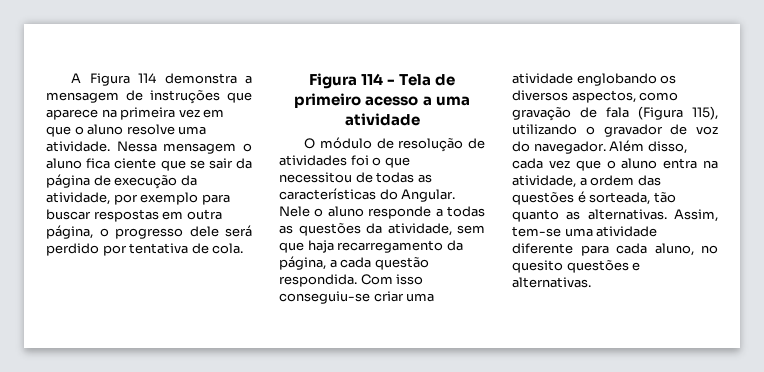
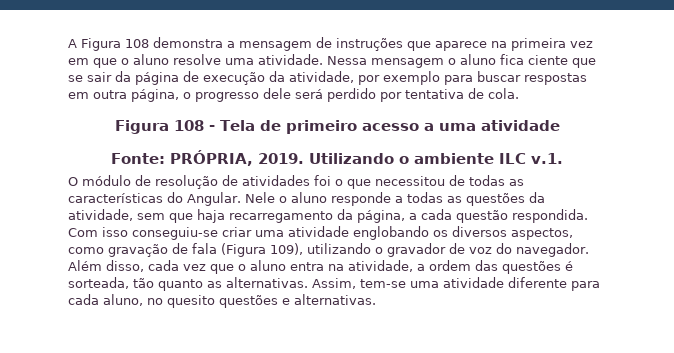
- A Figura 114 demonstra a mensagem de instruções que aparece na primeira vez em que o aluno resolve uma atividade.
+ A Figura 108 demonstra a mensagem de instruções que aparece na primeira vez em que o aluno resolve uma atividade.
- Figura 114 - Tela de primeiro acesso a uma atividade
+ Figura 108 - Tela de primeiro acesso a uma atividade
+ Fonte: PRÓPRIA, 2019. Utilizando o ambiente ILC v.1.
- Com isso conseguiu-se criar uma atividade englobando os diversos aspectos, como gravação de fala (Figura 115), utilizando o gravador de voz do navegador.
+ Com isso conseguiu-se criar uma atividade englobando os diversos aspectos, como gravação de fala (Figura 109), utilizando o gravador de voz do navegador.

